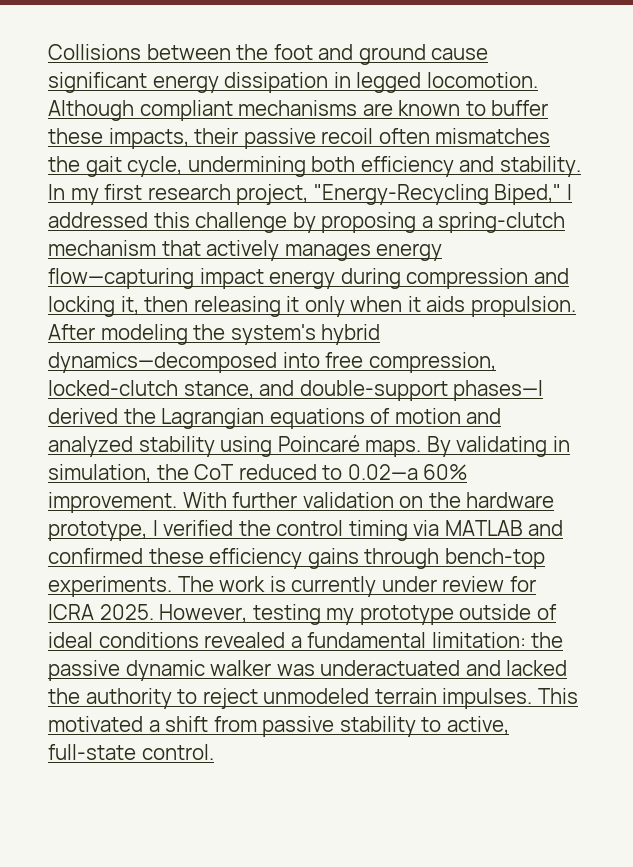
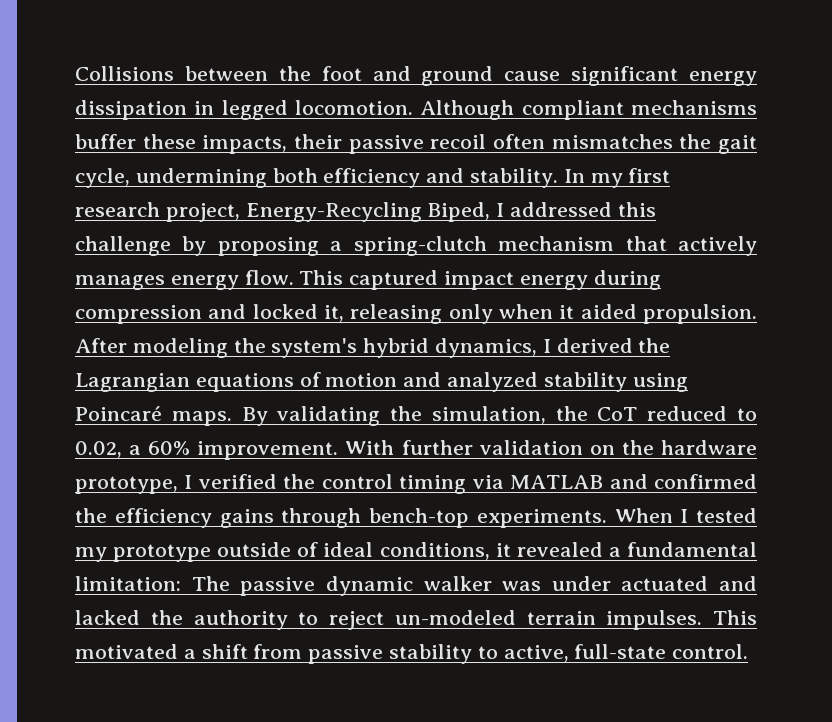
- Although compliant mechanisms are known to buffer these impacts, their passive recoil often mismatches the gait cycle, undermining both efficiency and stability.
+ Although compliant mechanisms buffer these impacts, their passive recoil often mismatches the gait cycle, undermining both efficiency and stability.
- In my first research project, "Energy-Recycling Biped," I addressed this challenge by proposing a spring-clutch mechanism that actively manages energy flow—capturing impact energy during compression and locking it, then releasing it only when it aids propulsion.
+ In my first research project, Energy-Recycling Biped, I addressed this challenge by proposing a spring-clutch mechanism that actively manages energy flow. This captured impact energy during compression and locked it, releasing only when it aided propulsion.
- After modeling the system's hybrid dynamics—decomposed into free compression, locked-clutch stance, and double-support phases—I derived the Lagrangian equations of motion and analyzed stability using Poincaré maps.
+ After modeling the system's hybrid dynamics, I derived the Lagrangian equations of motion and analyzed stability using Poincaré maps.
- By validating in simulation, the CoT reduced to 0.02—a 60% improvement.
+ By validating the simulation, the CoT reduced to 0.02, a 60% improvement.
- With further validation on the hardware prototype, I verified the control timing via MATLAB and confirmed these efficiency gains through bench-top experiments.
+ With further validation on the hardware prototype, I verified the control timing via MATLAB and confirmed the efficiency gains through bench-top experiments.
- The work is currently under review for ICRA 2025. However, testing my prototype outside of ideal conditions revealed a fundamental limitation: the passive dynamic walker was underactuated and lacked the authority to reject unmodeled terrain impulses.
+ When I tested my prototype outside of ideal conditions, it revealed a fundamental limitation: The passive dynamic walker was under actuated and lacked the authority to reject un-modeled terrain impulses.

